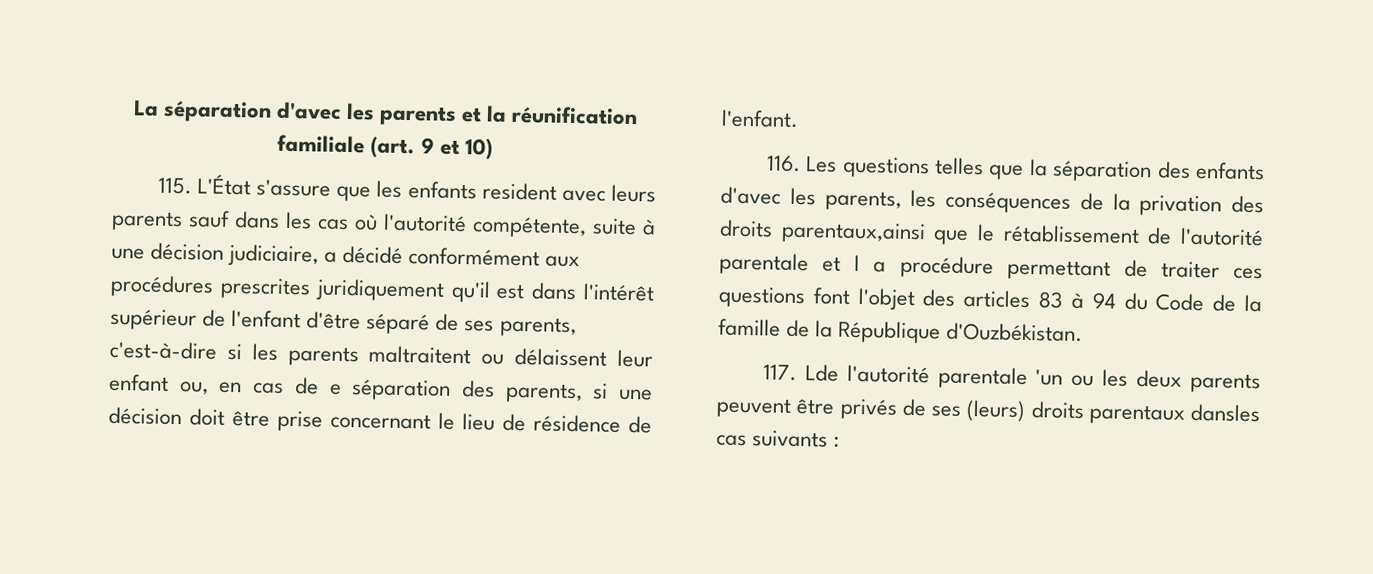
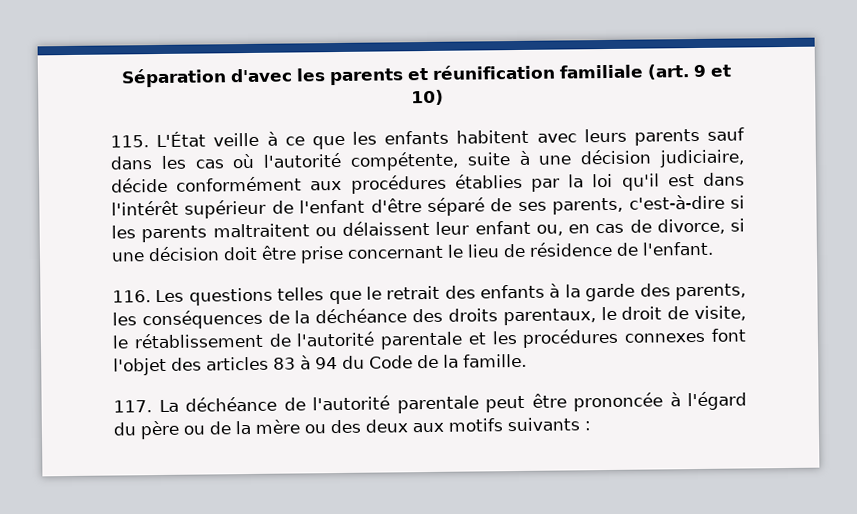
- La séparation d'avec les parents et la réunification familiale (art. 9 et 10)
+ Séparation d'avec les parents et réunification familiale (art. 9 et 10)
- 115. L'État s'assure que les enfants resident avec leurs parents sauf dans les cas où l'autorité compétente, suite à une décision judiciaire, a décidé conformément aux procédures prescrites juridiquement qu'il est dans l'intérêt supérieur de l'enfant d'être séparé de ses parents, c'est-à-dire si les parents maltraitent ou délaissent leur enfant ou, en cas de e séparation des parents, si une décision doit être prise concernant le lieu de résidence de l'enfant.
+ 115. L'État veille à ce que les enfants habitent avec leurs parents sauf dans les cas où l'autorité compétente, suite à une décision judiciaire, décide conformément aux procédures établies par la loi qu'il est dans l'intérêt supérieur de l'enfant d'être séparé de ses parents, c'est-à-dire si les parents maltraitent ou délaissent leur enfant ou, en cas de divorce, si une décision doit être prise concernant le lieu de résidence de l'enfant.
- 116. Les questions telles que la séparation des enfants d'avec les parents, les conséquences de la privation des droits parentaux,ainsi que le rétablissement de l'autorité parentale et l a procédure permettant de traiter ces questions font l'objet des articles 83 à 94 du Code de la famille de la République d'Ouzbékistan.
- 117. Lde l'autorité parentale 'un ou les deux parents peuvent être privés de ses (leurs) droits parentaux dansles cas suivants :
+ 116. Les questions telles que le retrait des enfants à la garde des parents, les conséquences de la déchéance des droits parentaux, le droit de visite, le rétablissement de l'autorité parentale et les procédures connexes font l'objet des articles 83 à 94 du Code de la famille.
+ 117. La déchéance de l'autorité parentale peut être prononcée à l'égard du père ou de la mère ou des deux aux motifs suivants :

